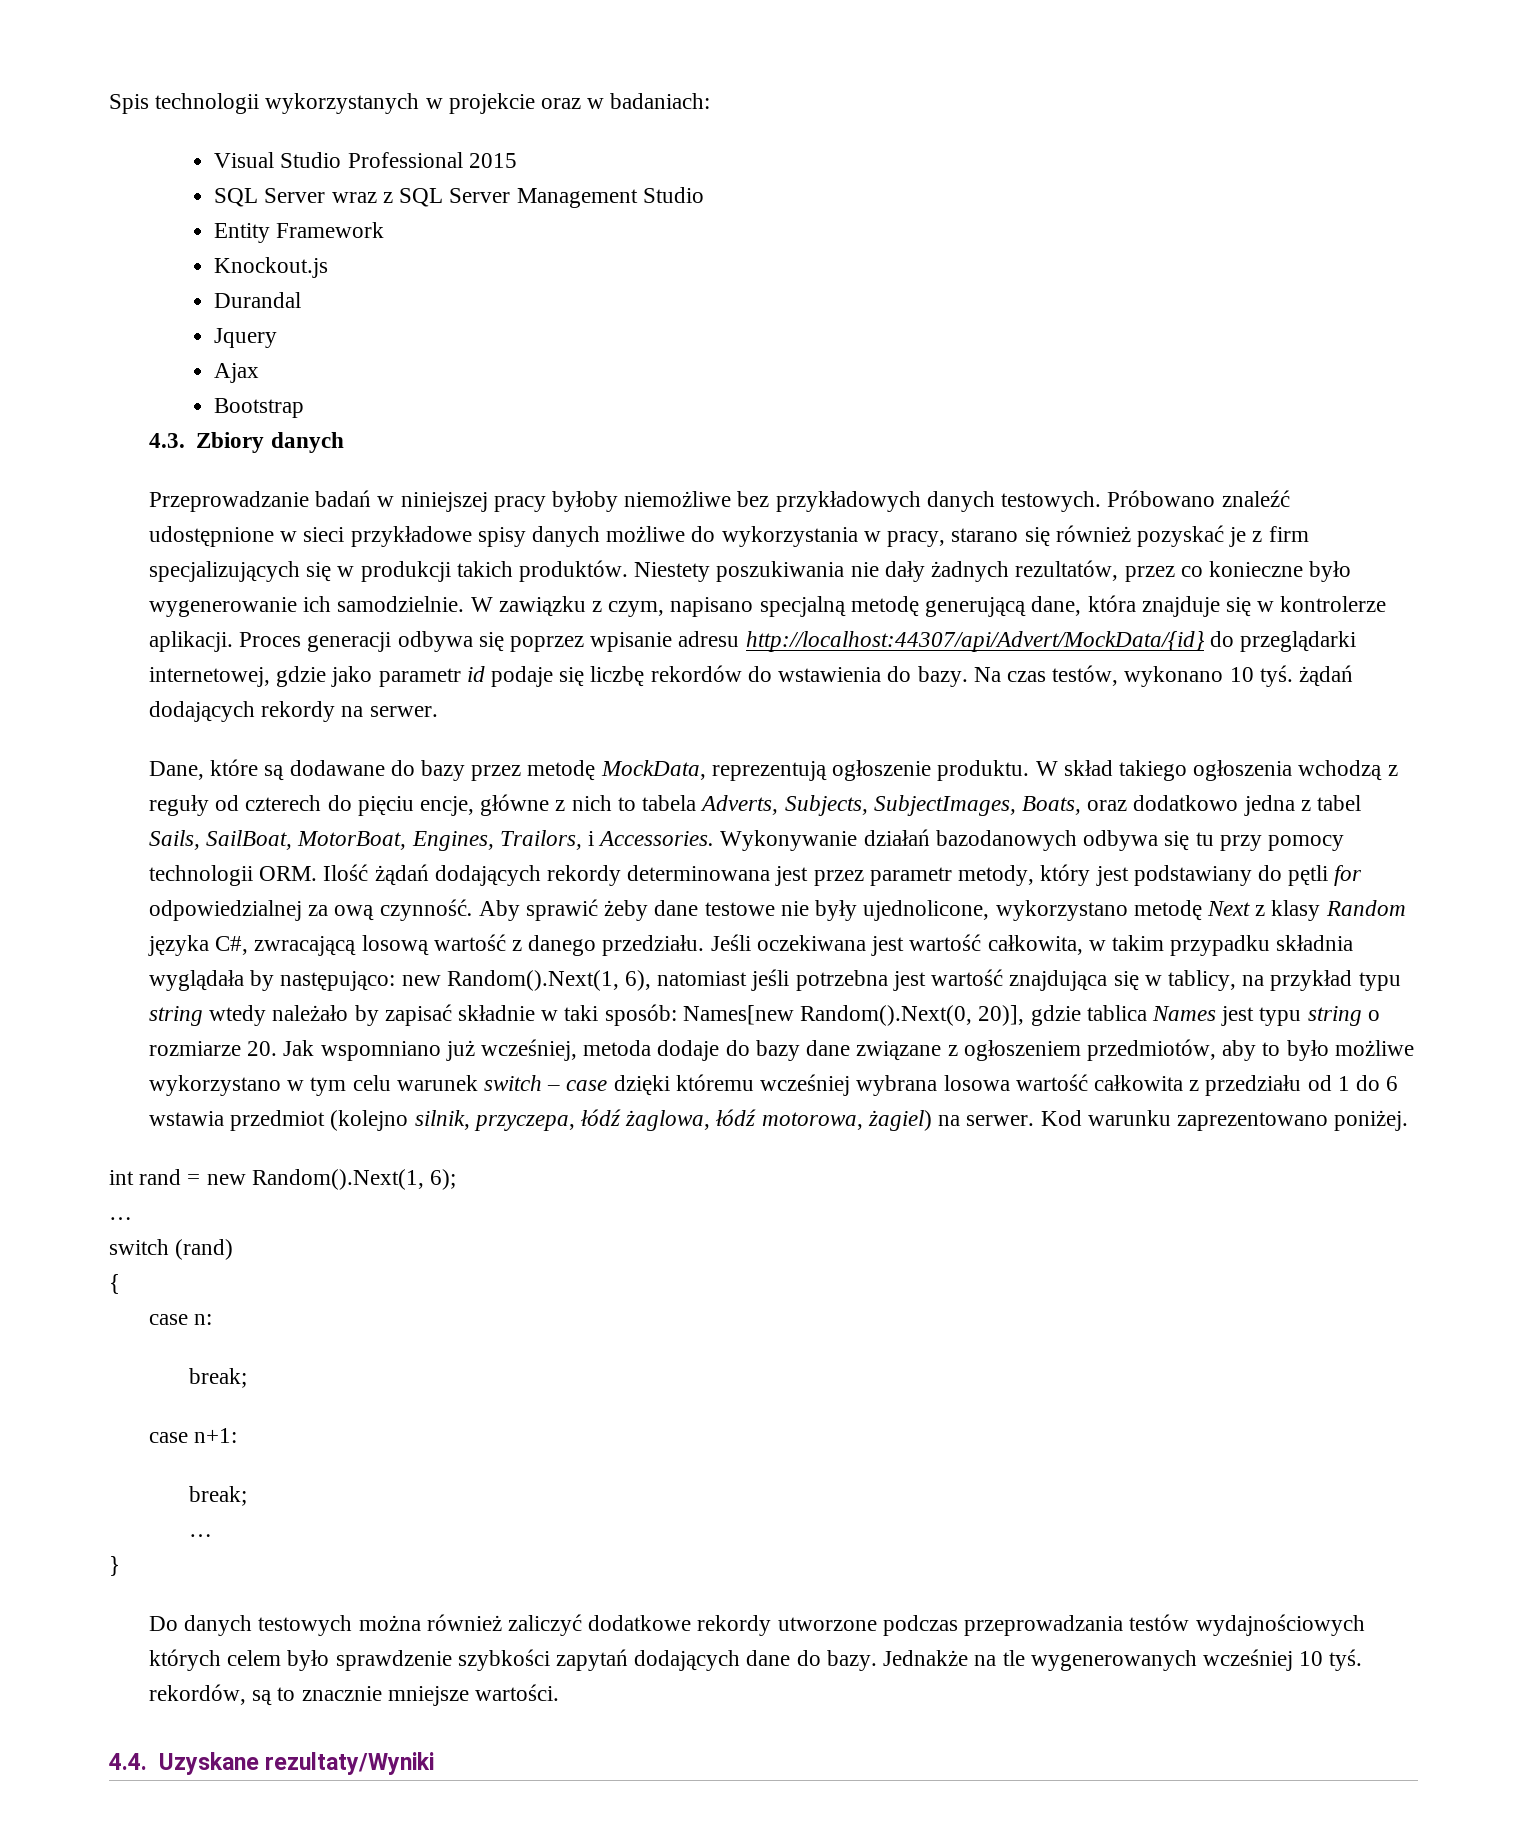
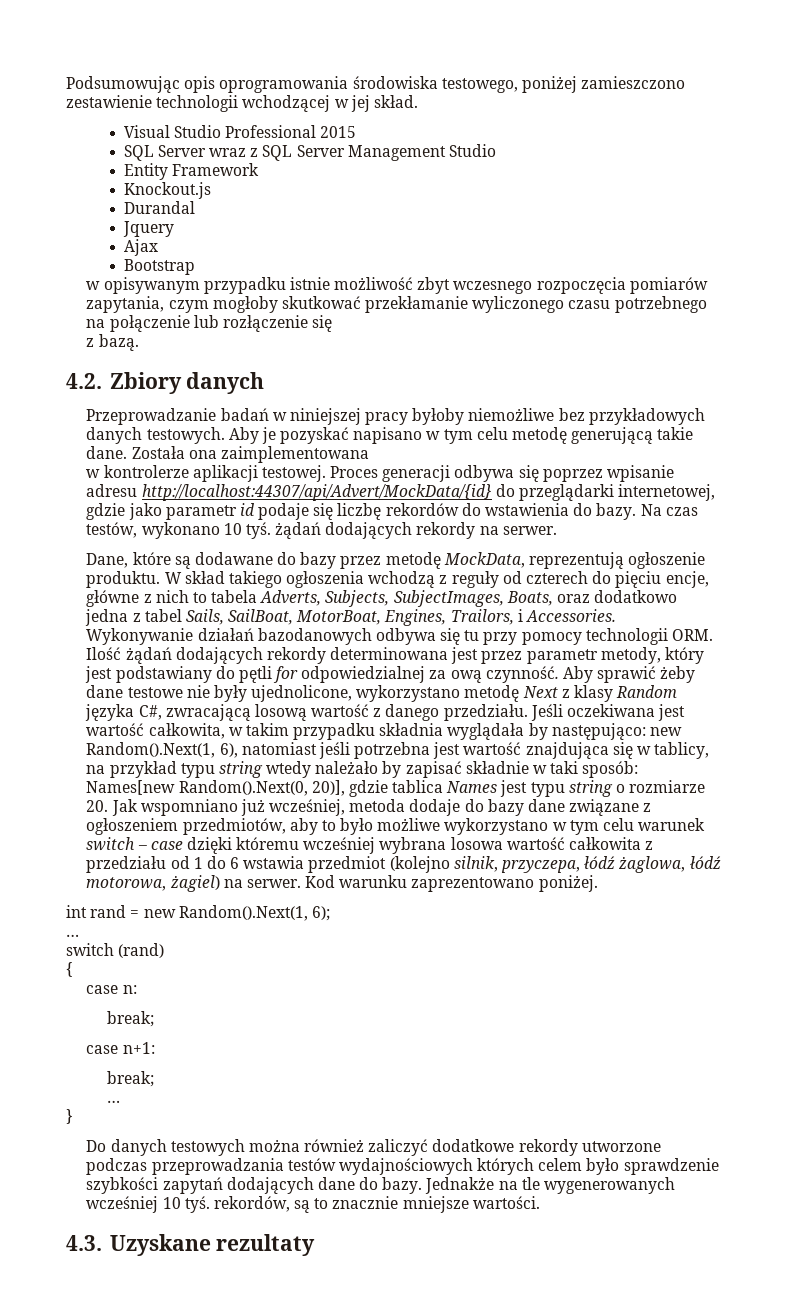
- Spis technologii wykorzystanych w projekcie oraz w badaniach:
+ Podsumowując opis oprogramowania środowiska testowego, poniżej zamieszczono zestawienie technologii wchodzącej w jej skład.
- 4.3. Zbiory danych
+ w opisywanym przypadku istnie możliwość zbyt wczesnego rozpoczęcia pomiarów zapytania, czym mogłoby skutkować przekłamanie wyliczonego czasu potrzebnego na połączenie lub rozłączenie się
+ z bazą.
+ 4.2. Zbiory danych
- Próbowano znaleźć udostępnione w sieci przykładowe spisy danych możliwe do wykorzystania w pracy, starano się również pozyskać je z firm specjalizujących się w produkcji takich produktów. Niestety poszukiwania nie dały żadnych rezultatów, przez co konieczne było wygenerowanie ich samodzielnie. W zawiązku z czym, napisano specjalną metodę generującą dane, która znajduje się w kontrolerze aplikacji.
+ Aby je pozyskać napisano w tym celu metodę generującą takie dane. Została ona zaimplementowana
+ w kontrolerze aplikacji testowej.
- 4.4. Uzyskane rezultaty/Wyniki
+ 4.3. Uzyskane rezultaty

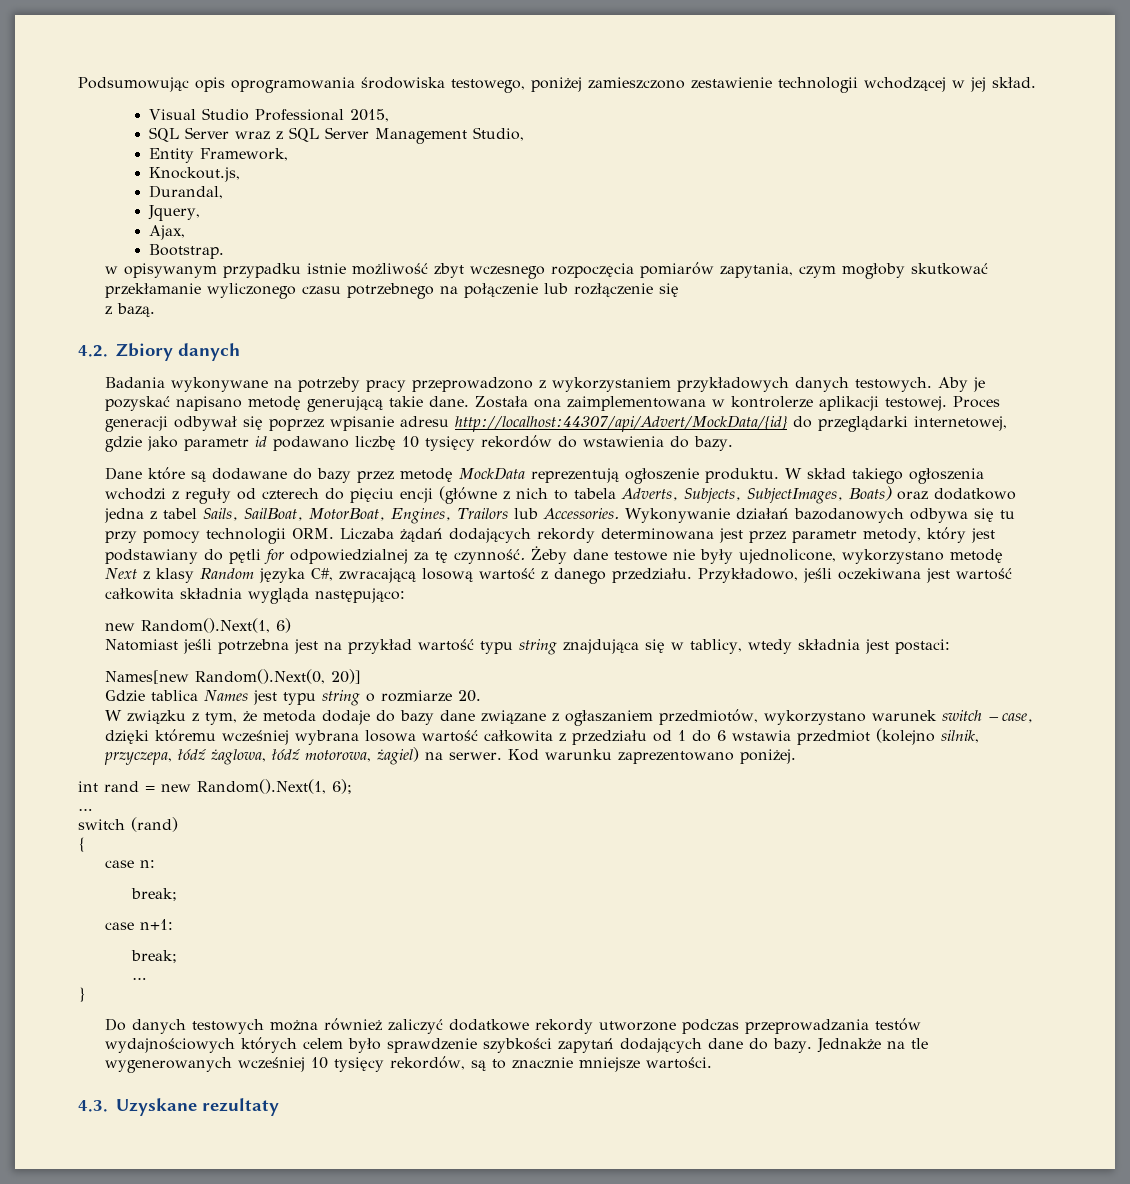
- Visual Studio Professional 2015
+ Visual Studio Professional 2015,
- SQL Server wraz z SQL Server Management Studio
+ SQL Server wraz z SQL Server Management Studio,
- Entity Framework
- Knockout.js
- Durandal
- Jquery
- Ajax
- Bootstrap
+ Entity Framework,
+ Knockout.js,
+ Durandal,
+ Jquery,
+ Ajax,
+ Bootstrap.
- Przeprowadzanie badań w niniejszej pracy byłoby niemożliwe bez przykładowych danych testowych.
+ Badania wykonywane na potrzeby pracy przeprowadzono z wykorzystaniem przykładowych danych testowych.
- Aby je pozyskać napisano w tym celu metodę generującą takie dane.
+ Aby je pozyskać napisano metodę generującą takie dane.
- Została ona zaimplementowana
- w kontrolerze aplikacji testowej.
+ Została ona zaimplementowana w kontrolerze aplikacji testowej.
- Proces generacji odbywa się poprzez wpisanie adresu http://localhost:44307/api/Advert/MockData/{id} do przeglądarki internetowej, gdzie jako parametr id podaje się liczbę rekordów do wstawienia do bazy. Na czas testów, wykonano 10 tyś. żądań dodających rekordy na serwer.
- Dane, które są dodawane do bazy przez metodę MockData, reprezentują ogłoszenie produktu.
+ Proces generacji odbywał się poprzez wpisanie adresu http://localhost:44307/api/Advert/MockData/{id} do przeglądarki internetowej, gdzie jako parametr id podawano liczbę 10 tysięcy rekordów do wstawienia do bazy.
+ Dane które są dodawane do bazy przez metodę MockData reprezentują ogłoszenie produktu.
- W skład takiego ogłoszenia wchodzą z reguły od czterech do pięciu encje, główne z nich to tabela Adverts, Subjects, SubjectImages, Boats, oraz dodatkowo jedna z tabel Sails, SailBoat, MotorBoat, Engines, Trailors, i Accessories.
+ W skład takiego ogłoszenia wchodzi z reguły od czterech do pięciu encji (główne z nich to tabela Adverts, Subjects, SubjectImages, Boats) oraz dodatkowo jedna z tabel Sails, SailBoat, MotorBoat, Engines, Trailors lub Accessories.
- Wykonywanie działań bazodanowych odbywa się tu przy pomocy technologii ORM. Ilość żądań dodających rekordy determinowana jest przez parametr metody, który jest podstawiany do pętli for odpowiedzialnej za ową czynność. Aby sprawić żeby dane testowe nie były ujednolicone, wykorzystano metodę Next z klasy Random języka C#, zwracającą losową wartość z danego przedziału.
+ Wykonywanie działań bazodanowych odbywa się tu przy pomocy technologii ORM. Liczaba żądań dodających rekordy determinowana jest przez parametr metody, który jest podstawiany do pętli for odpowiedzialnej za tę czynność. Żeby dane testowe nie były ujednolicone, wykorzystano metodę Next z klasy Random języka C#, zwracającą losową wartość z danego przedziału.
- Jeśli oczekiwana jest wartość całkowita, w takim przypadku składnia wyglądała by następująco: new Random().Next(1, 6), natomiast jeśli potrzebna jest wartość znajdująca się w tablicy, na przykład typu string wtedy należało by zapisać składnie w taki sposób: Names[new Random().Next(0, 20)], gdzie tablica Names jest typu string o rozmiarze 20. Jak wspomniano już wcześniej, metoda dodaje do bazy dane związane z ogłoszeniem przedmiotów, aby to było możliwe wykorzystano w tym celu warunek switch – case dzięki któremu wcześniej wybrana losowa wartość całkowita z przedziału od 1 do 6 wstawia przedmiot (kolejno silnik, przyczepa, łódź żaglowa, łódź motorowa, żagiel) na serwer.
+ Przykładowo, jeśli oczekiwana jest wartość całkowita składnia wygląda następująco:
+ new Random().Next(1, 6)
+ Natomiast jeśli potrzebna jest na przykład wartość typu string znajdująca się w tablicy, wtedy składnia jest postaci:
+ Names[new Random().Next(0, 20)]
+ Gdzie tablica Names jest typu string o rozmiarze 20.
+ W związku z tym, że metoda dodaje do bazy dane związane z ogłaszaniem przedmiotów, wykorzystano warunek switch – case, dzięki któremu wcześniej wybrana losowa wartość całkowita z przedziału od 1 do 6 wstawia przedmiot (kolejno silnik, przyczepa, łódź żaglowa, łódź motorowa, żagiel) na serwer.
- Jednakże na tle wygenerowanych wcześniej 10 tyś. rekordów, są to znacznie mniejsze wartości.
+ Jednakże na tle wygenerowanych wcześniej 10 tysięcy rekordów, są to znacznie mniejsze wartości.

